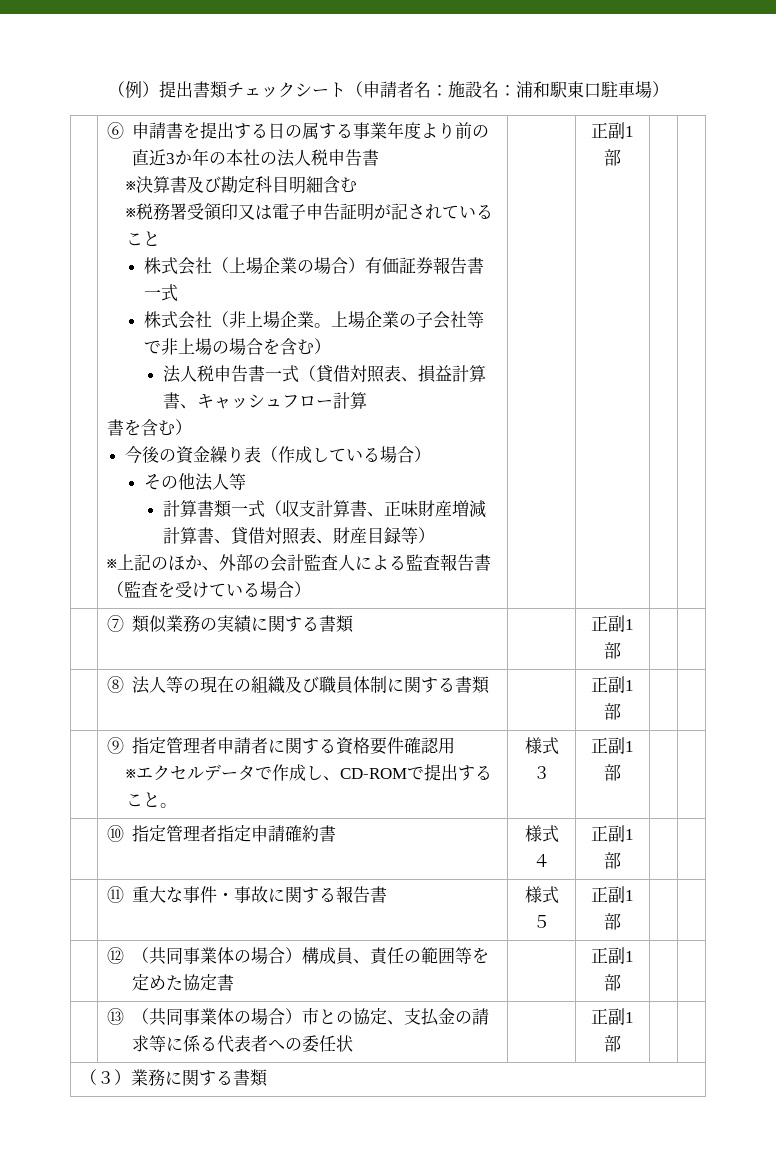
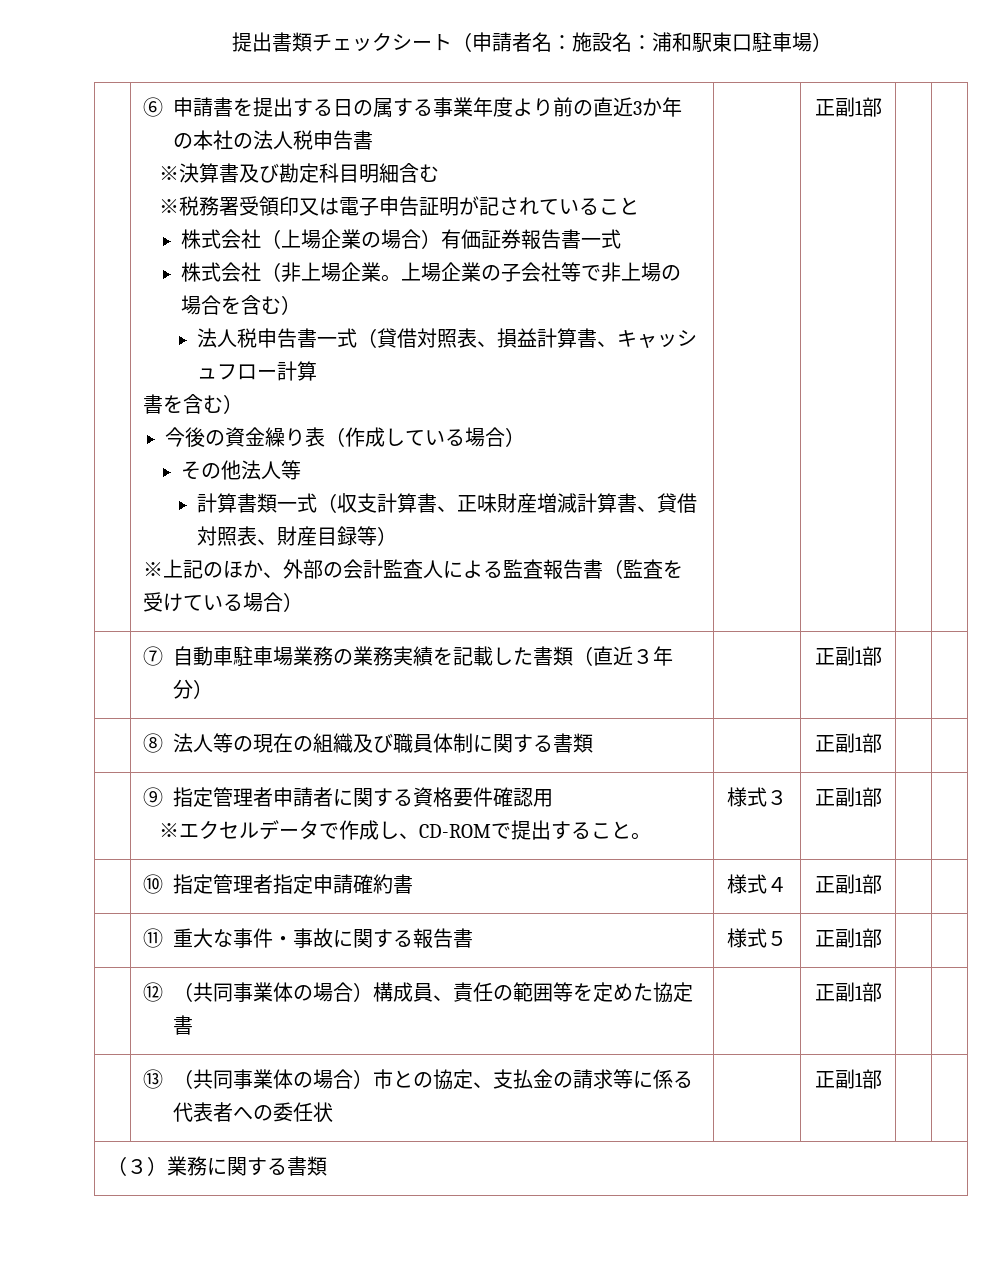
- （例）提出書類チェックシート（申請者名：施設名：浦和駅東口駐車場）
+ 提出書類チェックシート（申請者名：施設名：浦和駅東口駐車場）
- | ⑦類似業務の実績に関する書類 | | 正副1部 | |
+ | ⑦自動車駐車場業務の業務実績を記載した書類（直近３年分） | | 正副1部 | |

